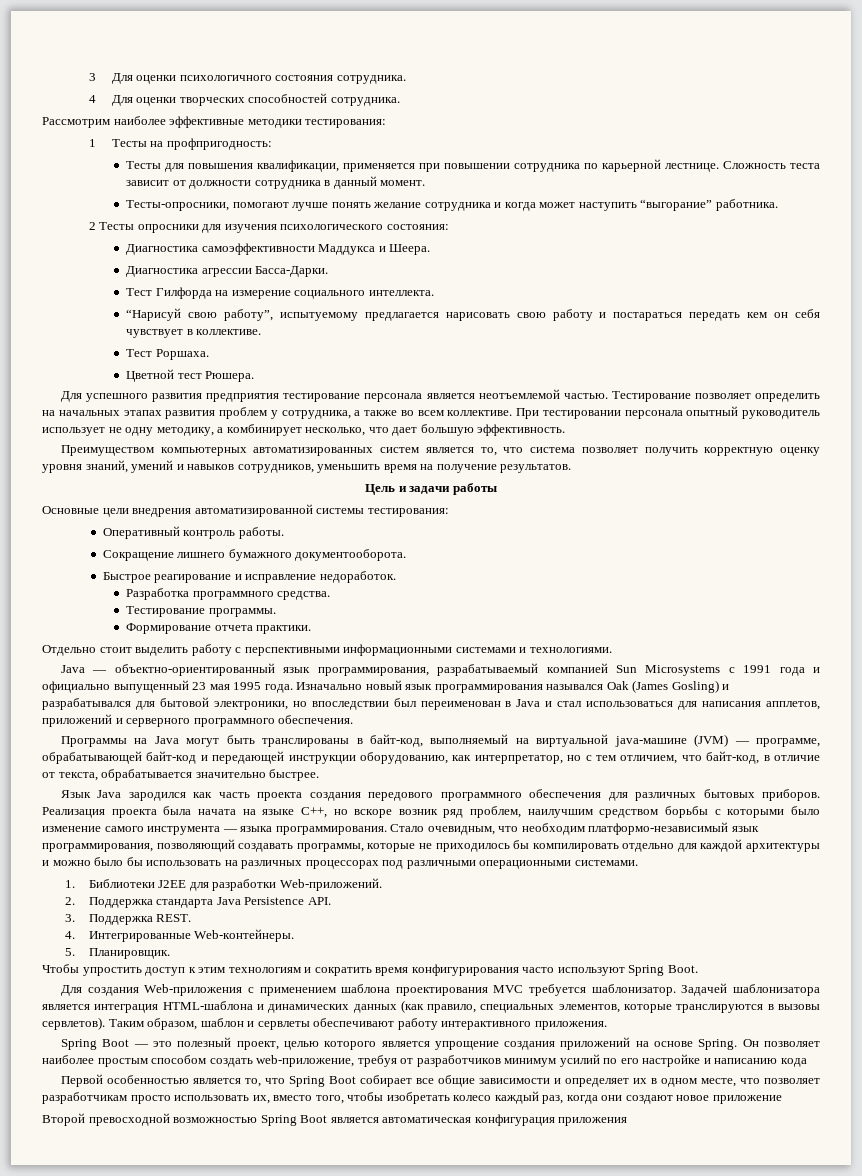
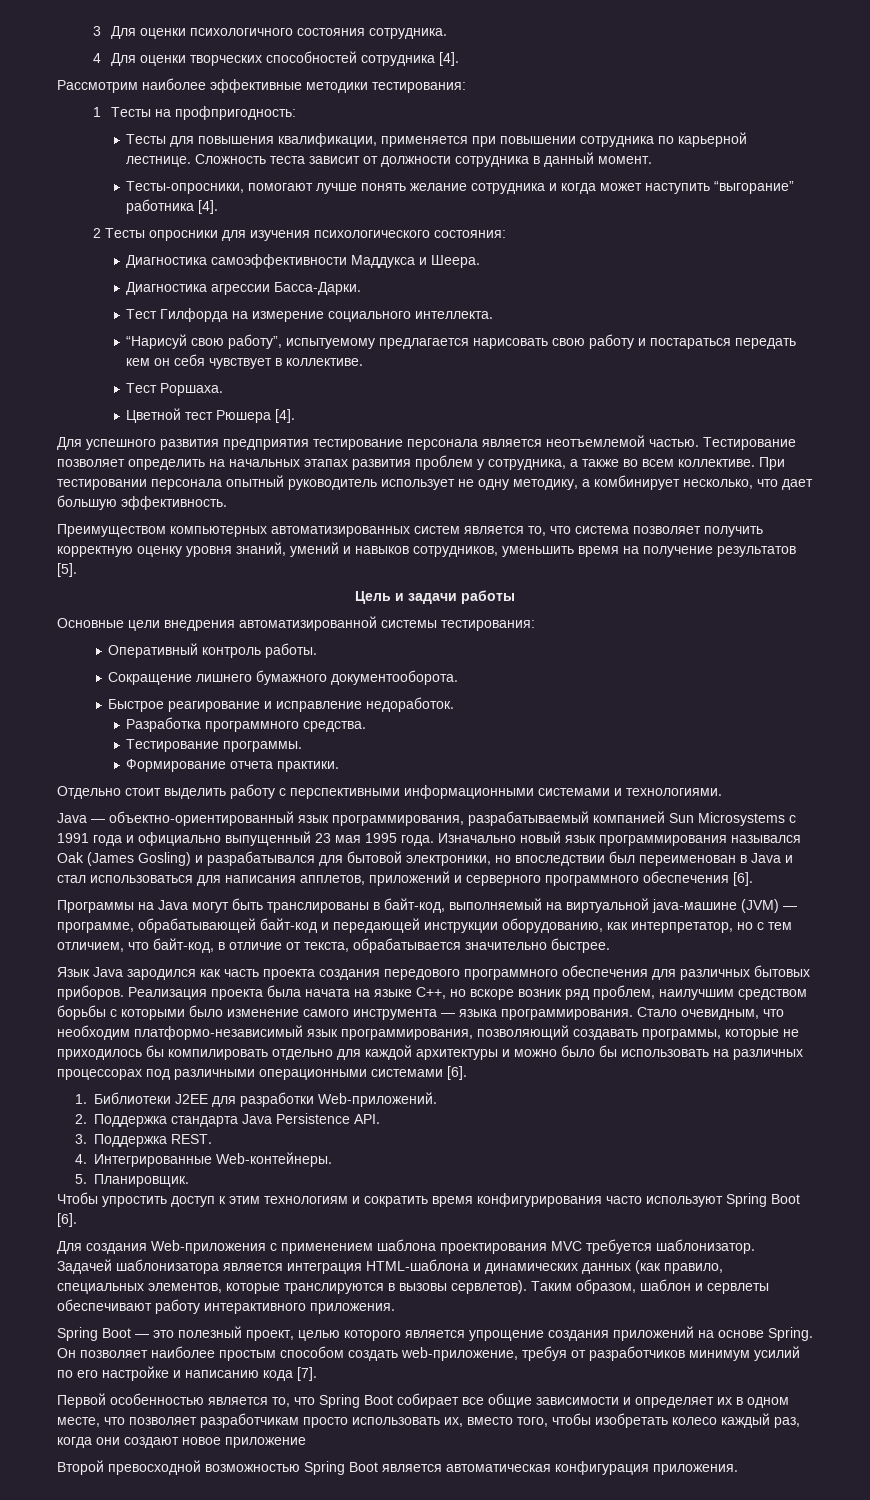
- 4 Для оценки творческих способностей сотрудника.
+ 4 Для оценки творческих способностей сотрудника [4].
- Тесты-опросники, помогают лучше понять желание сотрудника и когда может наступить “выгорание” работника.
+ Тесты-опросники, помогают лучше понять желание сотрудника и когда может наступить “выгорание” работника [4].
- Цветной тест Рюшера.
+ Цветной тест Рюшера [4].
- Преимуществом компьютерных автоматизированных систем является то, что система позволяет получить корректную оценку уровня знаний, умений и навыков сотрудников, уменьшить время на получение результатов.
+ Преимуществом компьютерных автоматизированных систем является то, что система позволяет получить корректную оценку уровня знаний, умений и навыков сотрудников, уменьшить время на получение результатов [5].
- Изначально новый язык программирования назывался Oak (James Gosling) и разрабатывался для бытовой электроники, но впоследствии был переименован в Java и стал использоваться для написания апплетов, приложений и серверного программного обеспечения.
+ Изначально новый язык программирования назывался Oak (James Gosling) и разрабатывался для бытовой электроники, но впоследствии был переименован в Java и стал использоваться для написания апплетов, приложений и серверного программного обеспечения [6].
- Стало очевидным, что необходим платформо-независимый язык программирования, позволяющий создавать программы, которые не приходилось бы компилировать отдельно для каждой архитектуры и можно было бы использовать на различных процессорах под различными операционными системами.
+ Стало очевидным, что необходим платформо-независимый язык программирования, позволяющий создавать программы, которые не приходилось бы компилировать отдельно для каждой архитектуры и можно было бы использовать на различных процессорах под различными операционными системами [6].
- Чтобы упростить доступ к этим технологиям и сократить время конфигурирования часто используют Spring Boot.
+ Чтобы упростить доступ к этим технологиям и сократить время конфигурирования часто используют Spring Boot [6].
- Он позволяет наиболее простым способом создать web-приложение, требуя от разработчиков минимум усилий по его настройке и написанию кода
+ Он позволяет наиболее простым способом создать web-приложение, требуя от разработчиков минимум усилий по его настройке и написанию кода [7].
- Второй превосходной возможностью Spring Boot является автоматическая конфигурация приложения
+ Второй превосходной возможностью Spring Boot является автоматическая конфигурация приложения.

